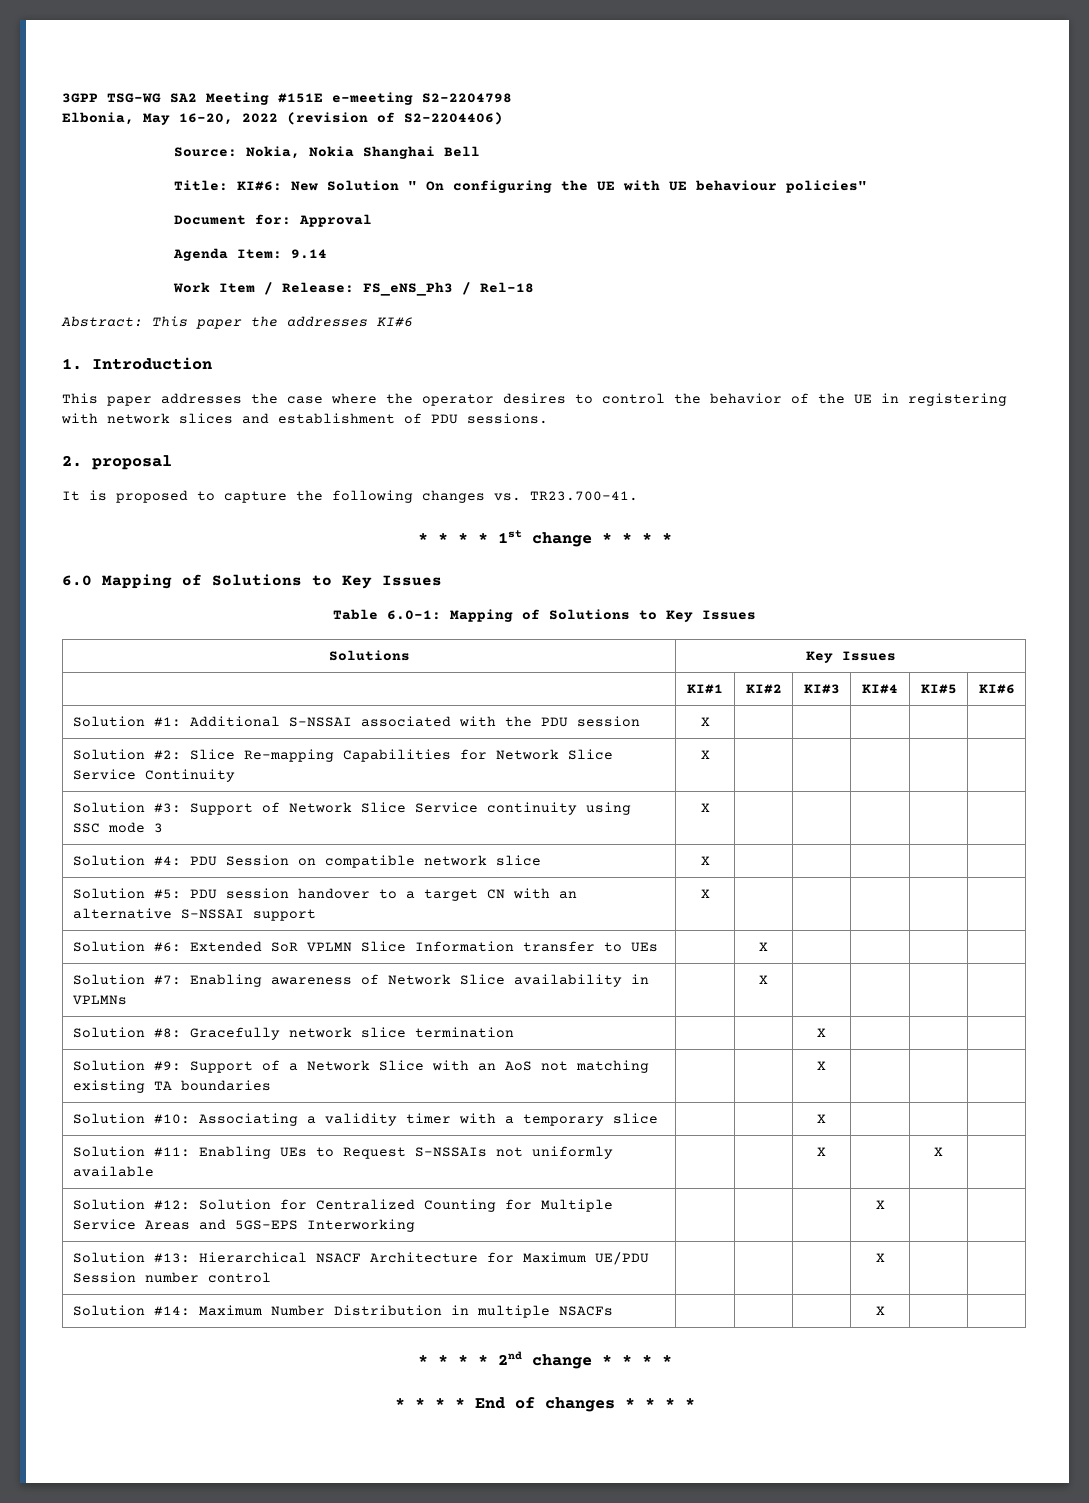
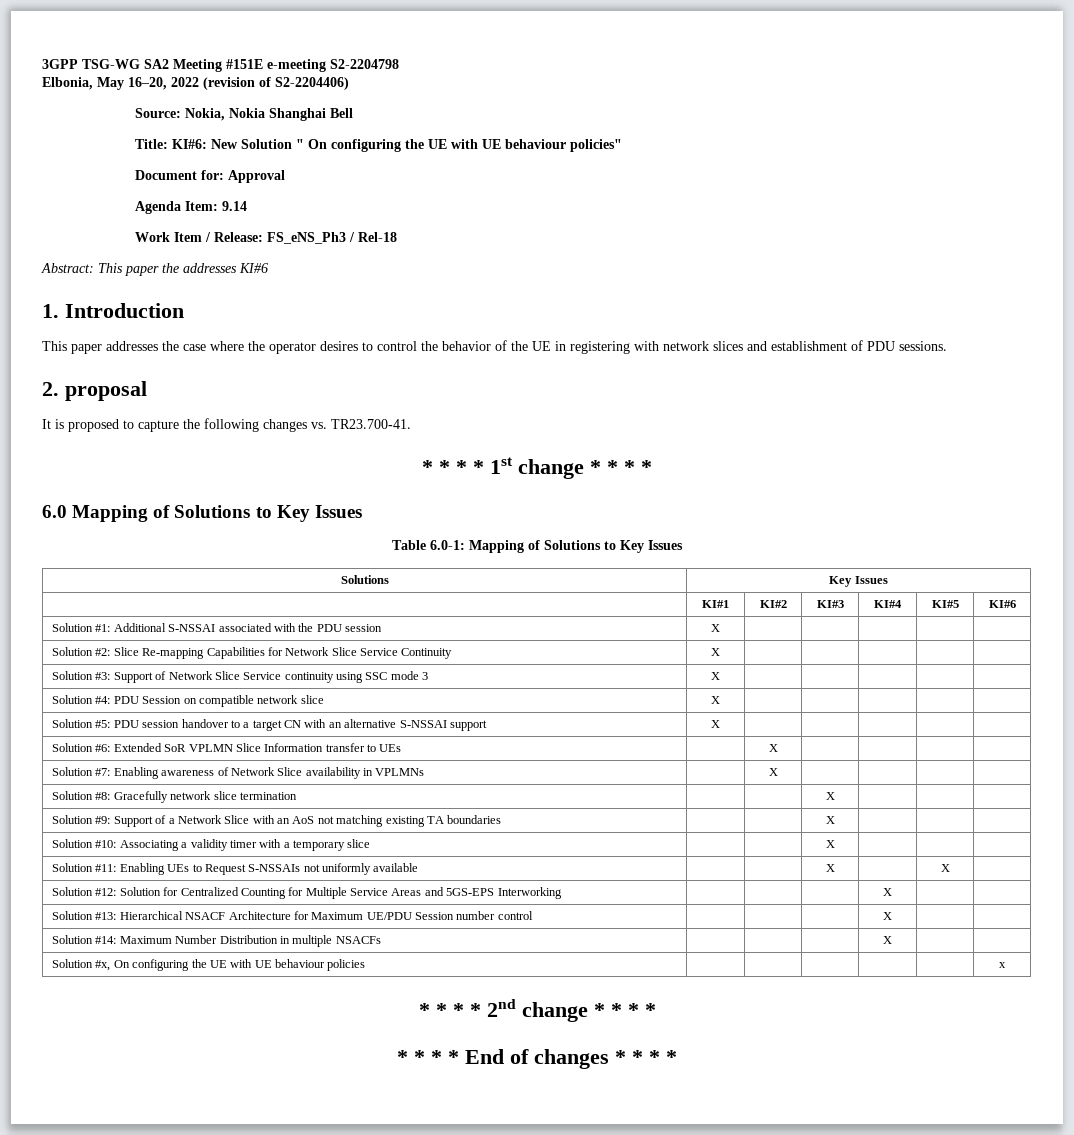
+ Solution #x, On configuring the UE with UE behaviour policies | | | | | | x

